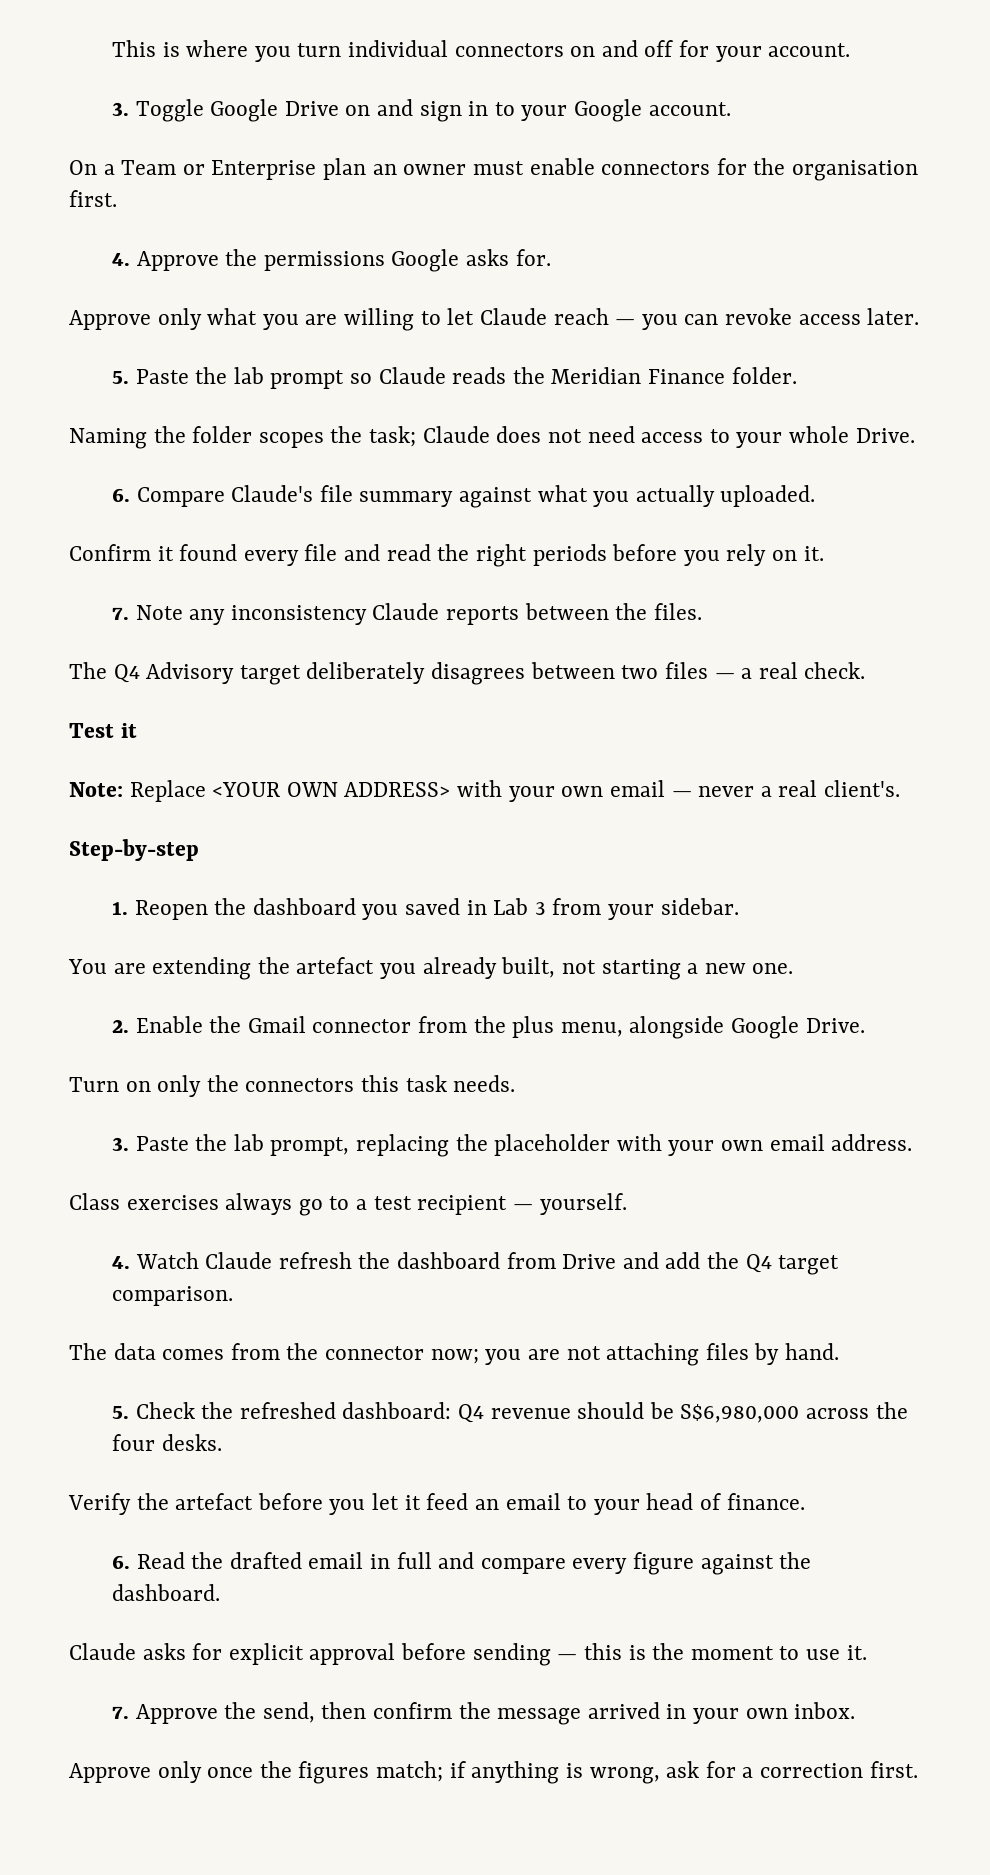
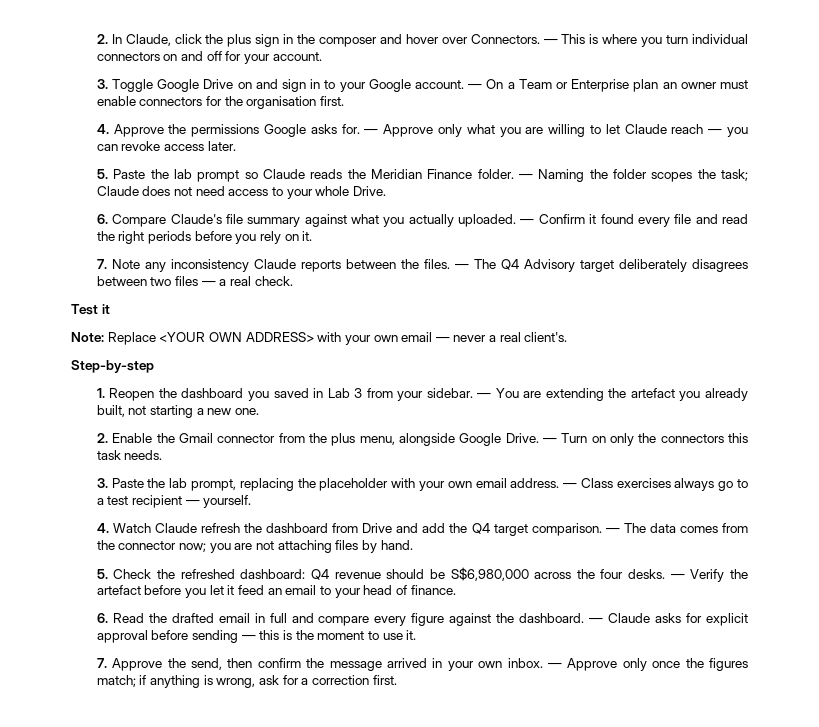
- This is where you turn individual connectors on and off for your account.
+ 2. In Claude, click the plus sign in the composer and hover over Connectors. — This is where you turn individual connectors on and off for your account.
- 3. Toggle Google Drive on and sign in to your Google account.
- On a Team or Enterprise plan an owner must enable connectors for the organisation first.
+ 3. Toggle Google Drive on and sign in to your Google account. — On a Team or Enterprise plan an owner must enable connectors for the organisation first.
- 4. Approve the permissions Google asks for.
- Approve only what you are willing to let Claude reach — you can revoke access later.
+ 4. Approve the permissions Google asks for. — Approve only what you are willing to let Claude reach — you can revoke access later.
- 5. Paste the lab prompt so Claude reads the Meridian Finance folder.
- Naming the folder scopes the task; Claude does not need access to your whole Drive.
+ 5. Paste the lab prompt so Claude reads the Meridian Finance folder. — Naming the folder scopes the task; Claude does not need access to your whole Drive.
- 6. Compare Claude's file summary against what you actually uploaded.
- Confirm it found every file and read the right periods before you rely on it.
+ 6. Compare Claude's file summary against what you actually uploaded. — Confirm it found every file and read the right periods before you rely on it.
- 7. Note any inconsistency Claude reports between the files.
- The Q4 Advisory target deliberately disagrees between two files — a real check.
+ 7. Note any inconsistency Claude reports between the files. — The Q4 Advisory target deliberately disagrees between two files — a real check.
- 1. Reopen the dashboard you saved in Lab 3 from your sidebar.
- You are extending the artefact you already built, not starting a new one.
+ 1. Reopen the dashboard you saved in Lab 3 from your sidebar. — You are extending the artefact you already built, not starting a new one.
- 2. Enable the Gmail connector from the plus menu, alongside Google Drive.
- Turn on only the connectors this task needs.
+ 2. Enable the Gmail connector from the plus menu, alongside Google Drive. — Turn on only the connectors this task needs.
- 3. Paste the lab prompt, replacing the placeholder with your own email address.
- Class exercises always go to a test recipient — yourself.
+ 3. Paste the lab prompt, replacing the placeholder with your own email address. — Class exercises always go to a test recipient — yourself.
- 4. Watch Claude refresh the dashboard from Drive and add the Q4 target comparison.
- The data comes from the connector now; you are not attaching files by hand.
+ 4. Watch Claude refresh the dashboard from Drive and add the Q4 target comparison. — The data comes from the connector now; you are not attaching files by hand.
- 5. Check the refreshed dashboard: Q4 revenue should be S$6,980,000 across the four desks.
- Verify the artefact before you let it feed an email to your head of finance.
+ 5. Check the refreshed dashboard: Q4 revenue should be S$6,980,000 across the four desks. — Verify the artefact before you let it feed an email to your head of finance.
- 6. Read the drafted email in full and compare every figure against the dashboard.
- Claude asks for explicit approval before sending — this is the moment to use it.
+ 6. Read the drafted email in full and compare every figure against the dashboard. — Claude asks for explicit approval before sending — this is the moment to use it.
- 7. Approve the send, then confirm the message arrived in your own inbox.
- Approve only once the figures match; if anything is wrong, ask for a correction first.
+ 7. Approve the send, then confirm the message arrived in your own inbox. — Approve only once the figures match; if anything is wrong, ask for a correction first.

